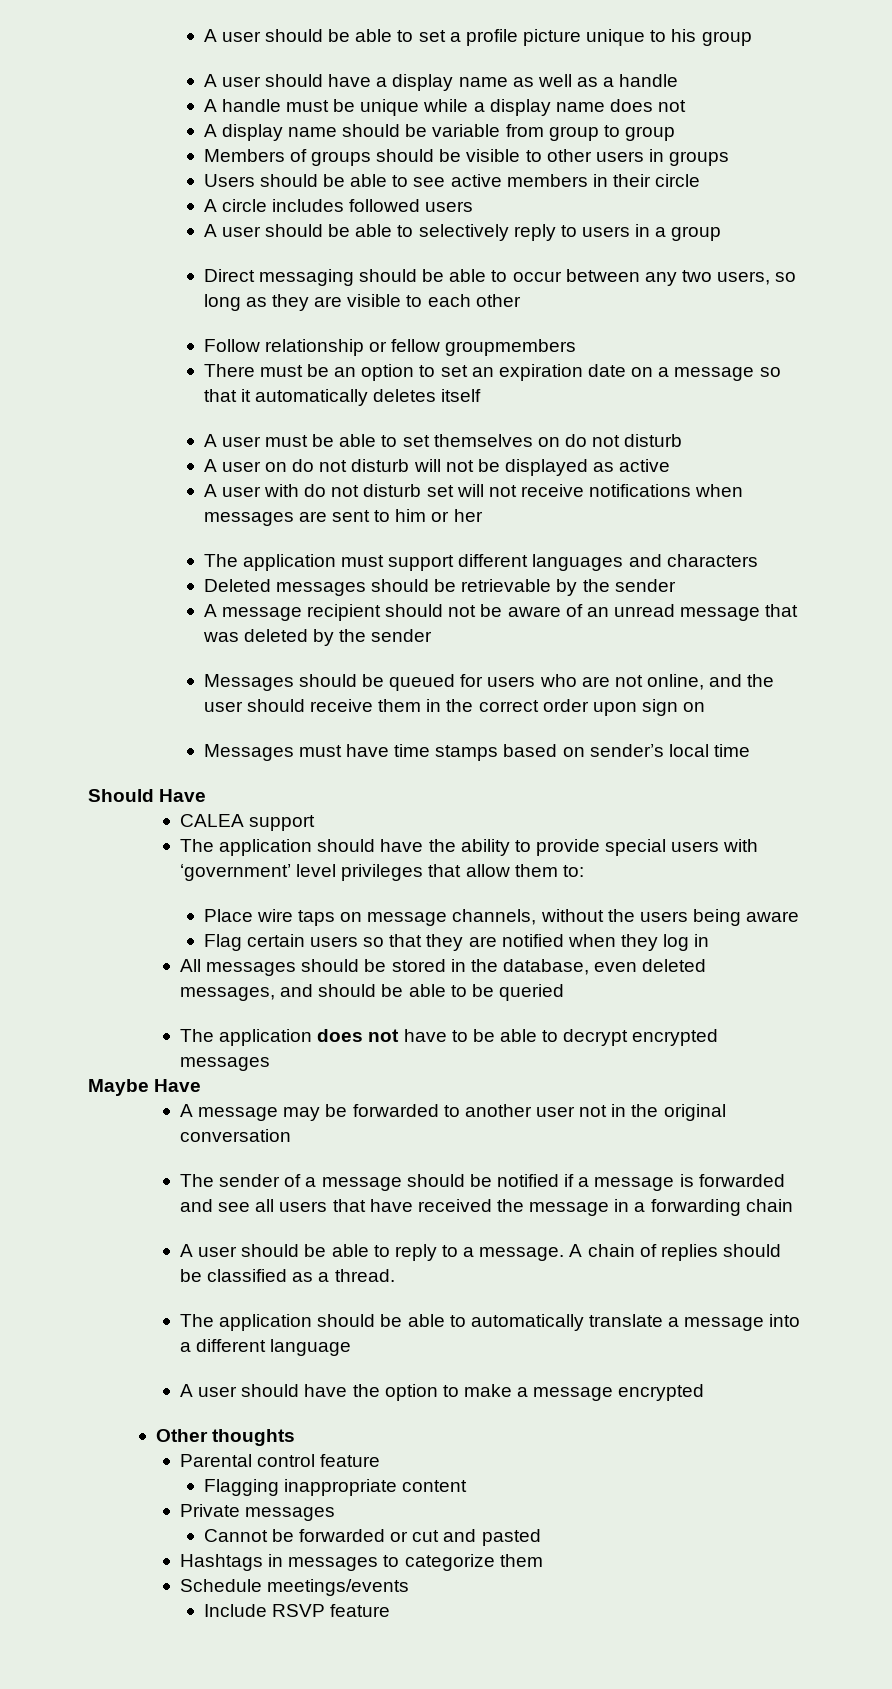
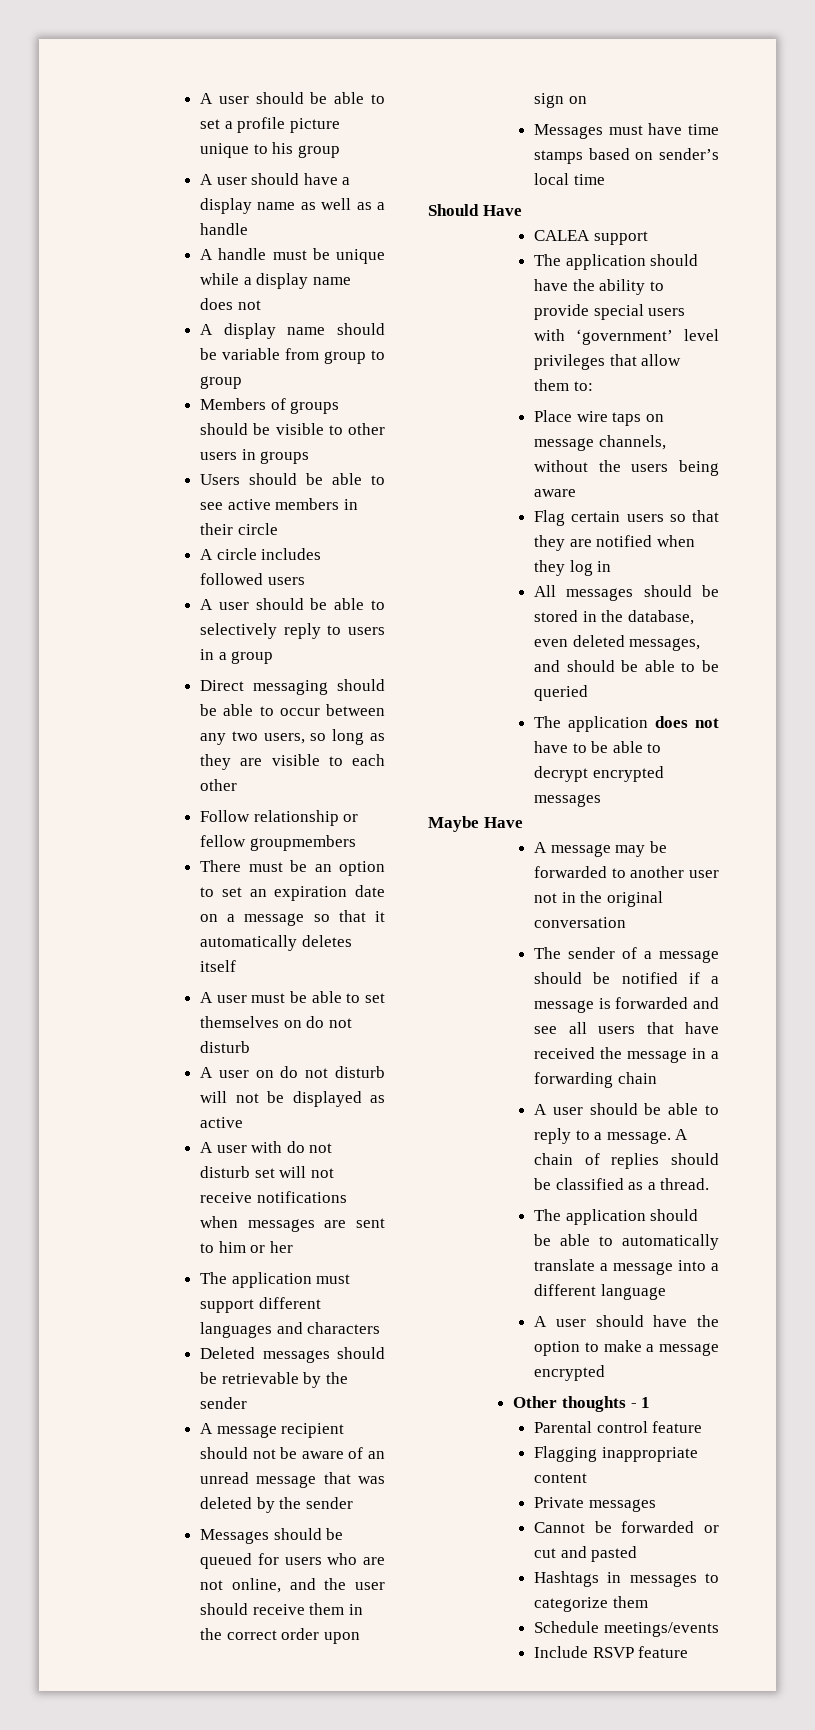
- Other thoughts
+ Other thoughts - 1

